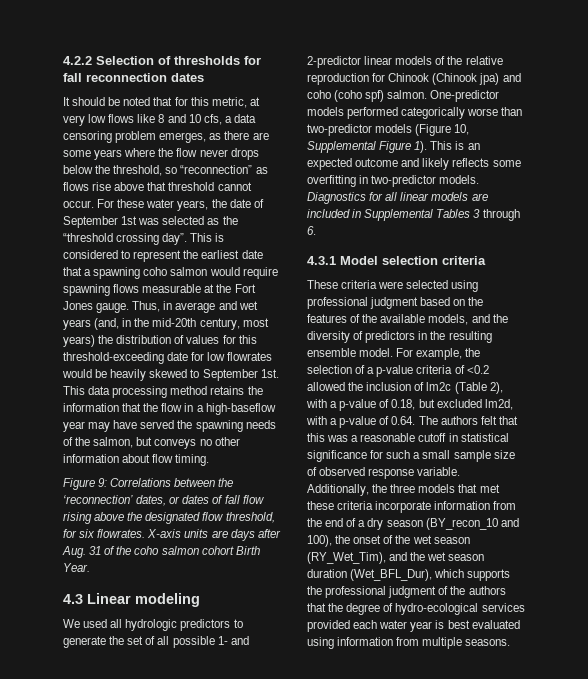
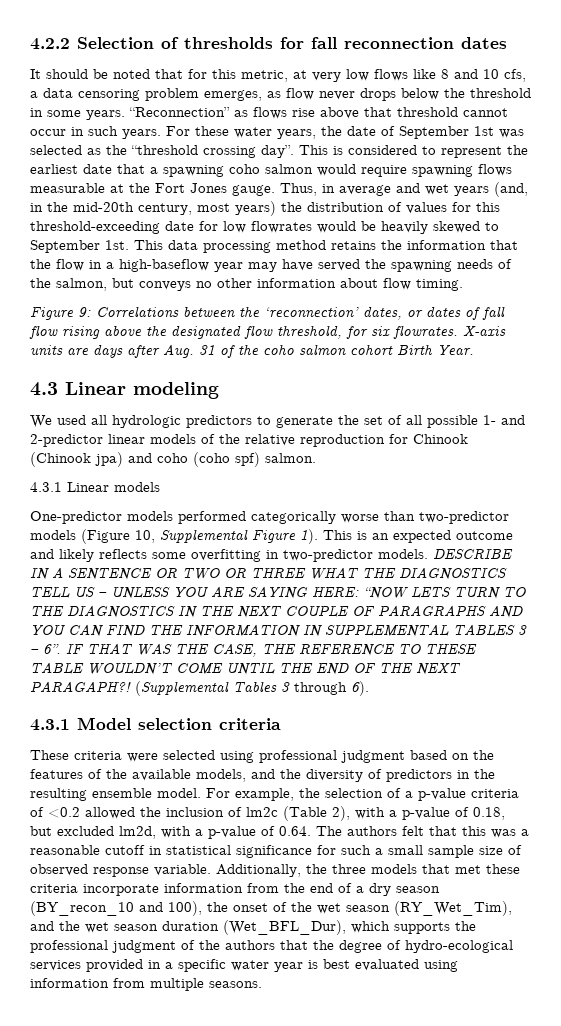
- It should be noted that for this metric, at very low flows like 8 and 10 cfs, a data censoring problem emerges, as there are some years where the flow never drops below the threshold, so “reconnection” as flows rise above that threshold cannot occur.
+ It should be noted that for this metric, at very low flows like 8 and 10 cfs, a data censoring problem emerges, as flow never drops below the threshold in some years. “Reconnection” as flows rise above that threshold cannot occur in such years.
- We used all hydrologic predictors to generate the set of all possible 1- and 2-predictor linear models of the relative reproduction for Chinook (Chinook jpa) and coho (coho spf) salmon. One-predictor models performed categorically worse than two-predictor models (Figure 10, Supplemental Figure 1).
+ We used all hydrologic predictors to generate the set of all possible 1- and 2-predictor linear models of the relative reproduction for Chinook (Chinook jpa) and coho (coho spf) salmon.
+ 4.3.1 Linear models
+ One-predictor models performed categorically worse than two-predictor models (Figure 10, Supplemental Figure 1).
- Diagnostics for all linear models are included in Supplemental Tables 3 through 6.
+ DESCRIBE IN A SENTENCE OR TWO OR THREE WHAT THE DIAGNOSTICS TELL US – UNLESS YOU ARE SAYING HERE: “NOW LETS TURN TO THE DIAGNOSTICS IN THE NEXT COUPLE OF PARAGRAPHS AND YOU CAN FIND THE INFORMATION IN SUPPLEMENTAL TABLES 3 – 6”. IF THAT WAS THE CASE, THE REFERENCE TO THESE TABLE WOULDN’T COME UNTIL THE END OF THE NEXT PARAGAPH?! (Supplemental Tables 3 through 6).
- Additionally, the three models that met these criteria incorporate information from the end of a dry season (BY_recon_10 and 100), the onset of the wet season (RY_Wet_Tim), and the wet season duration (Wet_BFL_Dur), which supports the professional judgment of the authors that the degree of hydro-ecological services provided each water year is best evaluated using information from multiple seasons.
+ Additionally, the three models that met these criteria incorporate information from the end of a dry season (BY_recon_10 and 100), the onset of the wet season (RY_Wet_Tim), and the wet season duration (Wet_BFL_Dur), which supports the professional judgment of the authors that the degree of hydro-ecological services provided in a specific water year is best evaluated using information from multiple seasons.

